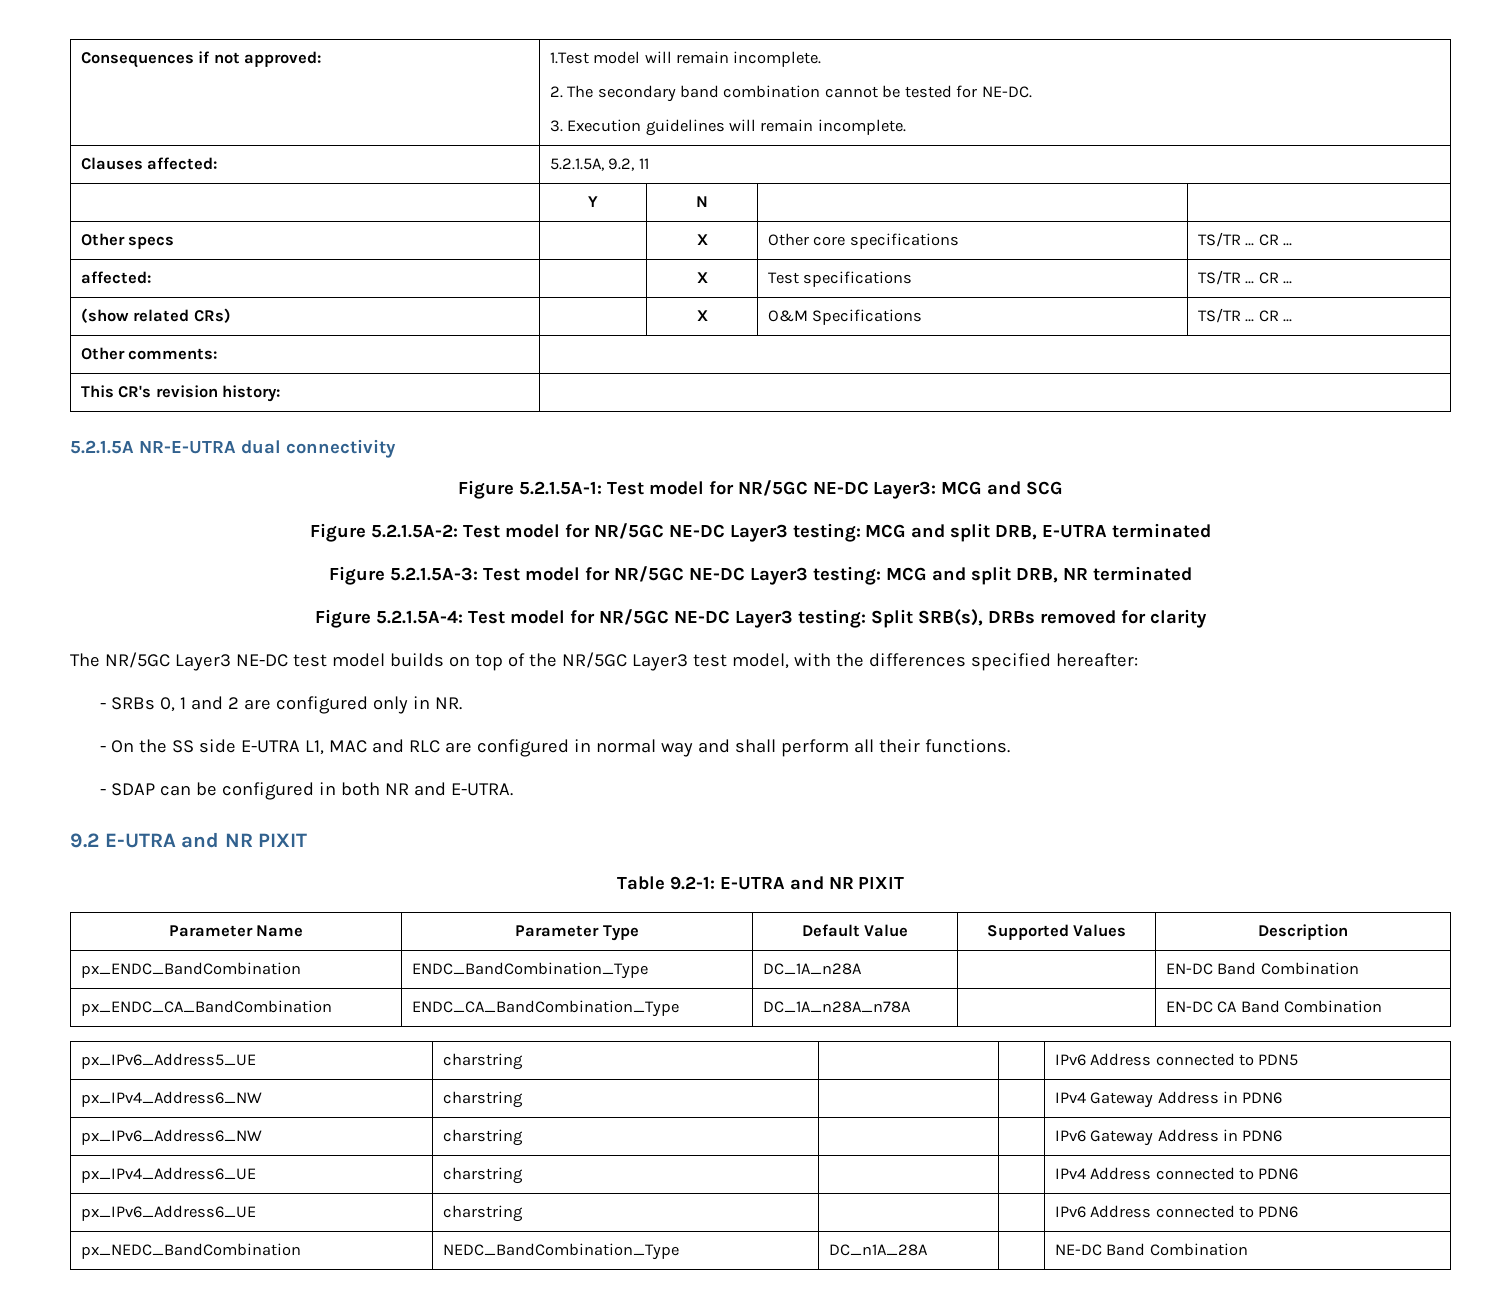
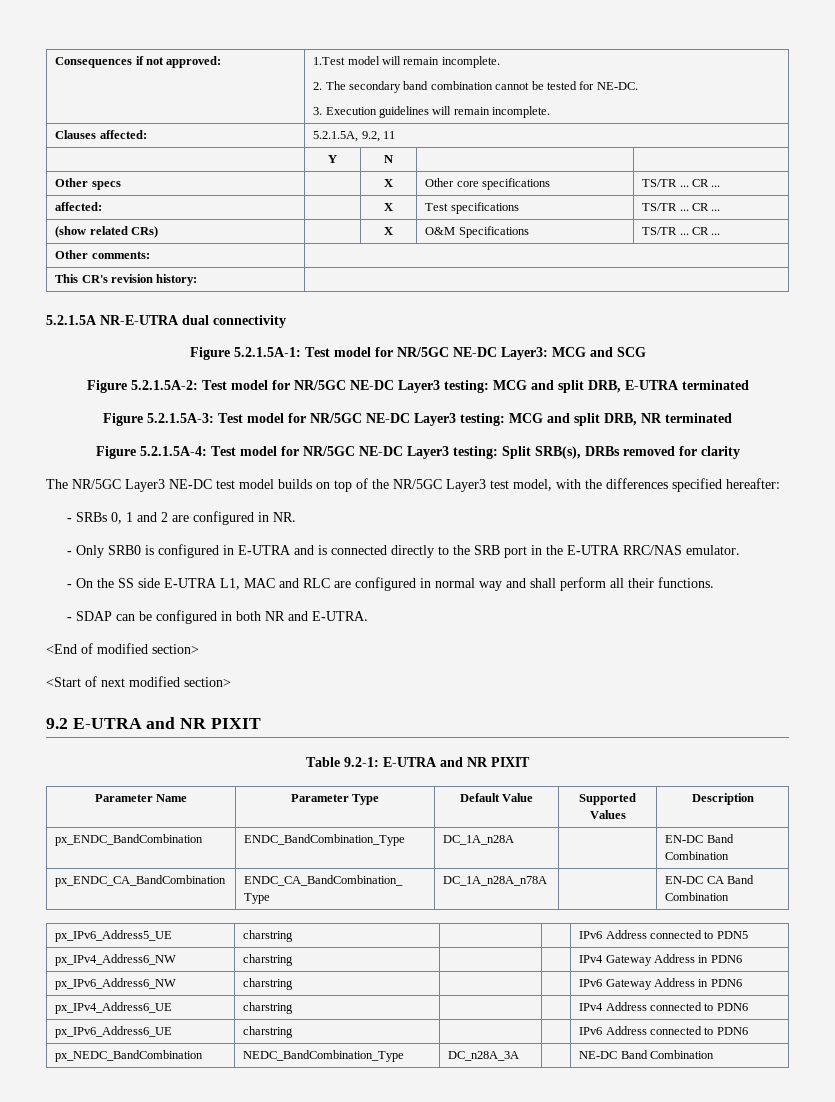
- - SRBs 0, 1 and 2 are configured only in NR.
+ - SRBs 0, 1 and 2 are configured in NR.
+ - Only SRB0 is configured in E-UTRA and is connected directly to the SRB port in the E-UTRA RRC/NAS emulator.
+ <End of modified section>
+ <Start of next modified section>
- px_NEDC_BandCombination | NEDC_BandCombination_Type | DC_n1A_28A | | NE-DC Band Combination
+ px_NEDC_BandCombination | NEDC_BandCombination_Type | DC_n28A_3A | | NE-DC Band Combination

